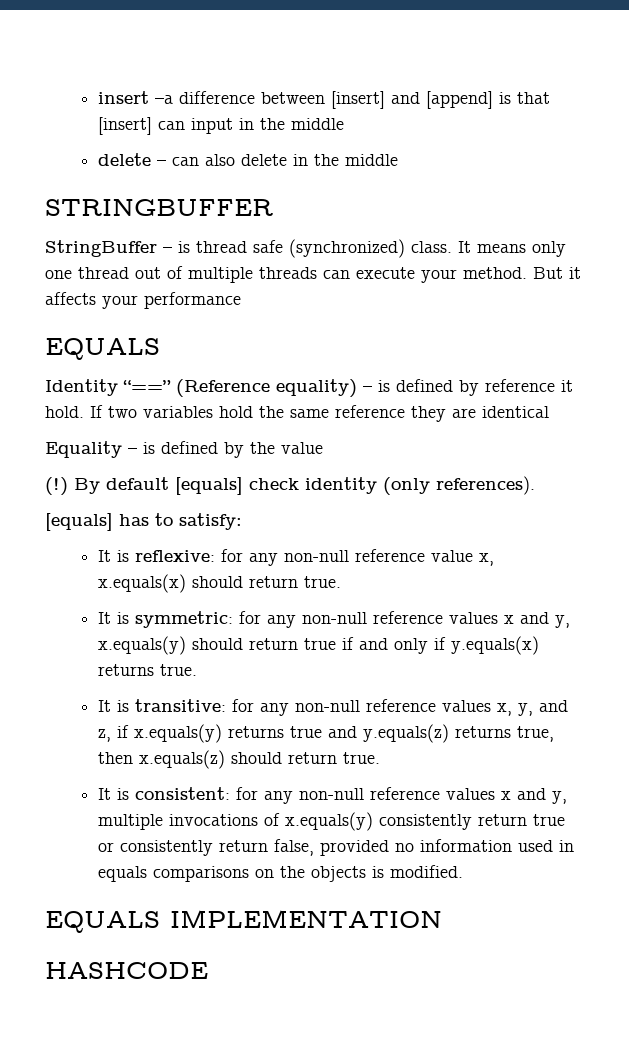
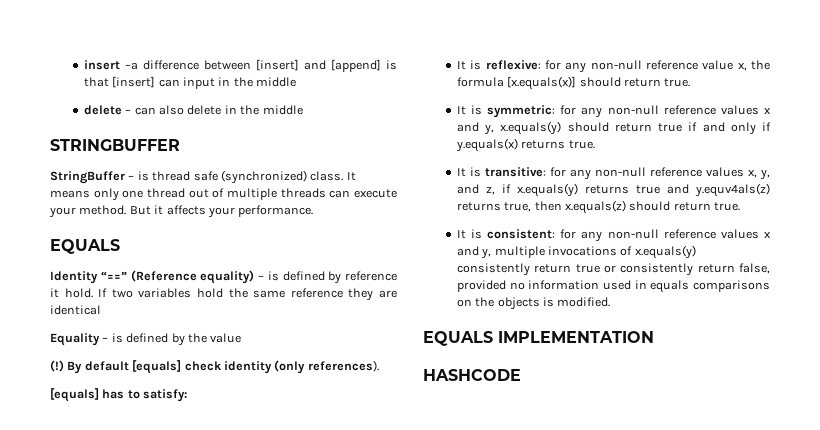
- But it affects your performance
+ But it affects your performance.
- It is reflexive: for any non-null reference value x, x.equals(x) should return true.
+ It is reflexive: for any non-null reference value x, the formula [x.equals(x)] should return true.
- It is transitive: for any non-null reference values x, y, and z, if x.equals(y) returns true and y.equals(z) returns true, then x.equals(z) should return true.
+ It is transitive: for any non-null reference values x, y, and z, if x.equals(y) returns true and y.equv4als(z) returns true, then x.equals(z) should return true.

